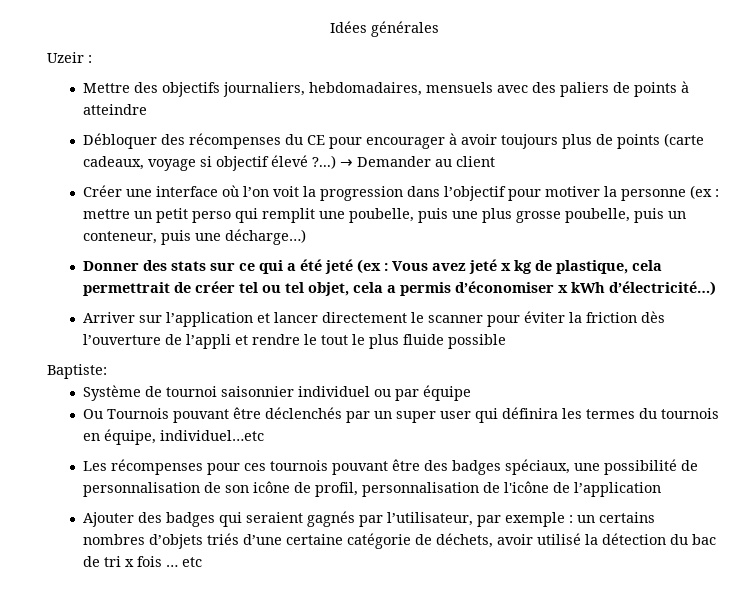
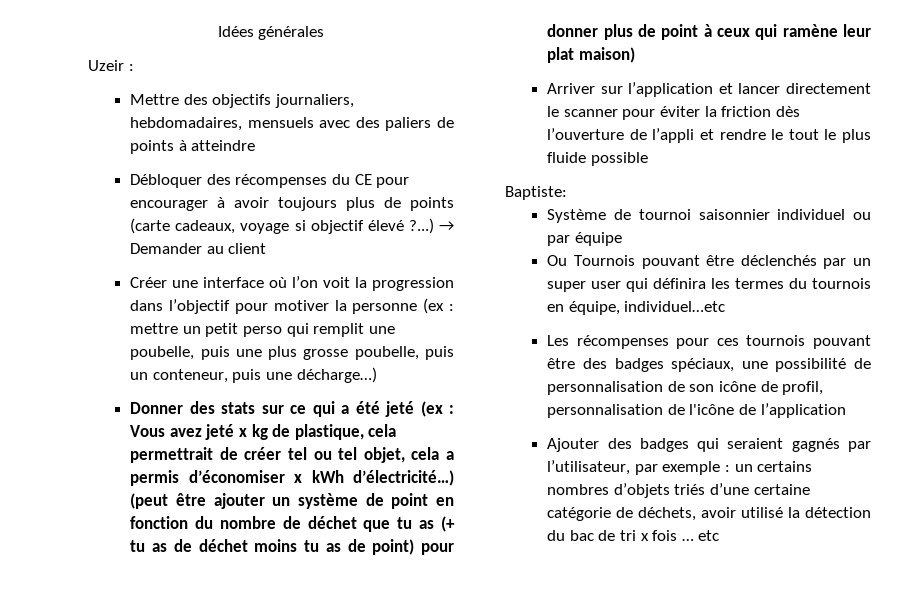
+ (peut être ajouter un système de point en fonction du nombre de déchet que tu as (+ tu as de déchet moins tu as de point) pour donner plus de point à ceux qui ramène leur plat maison)

